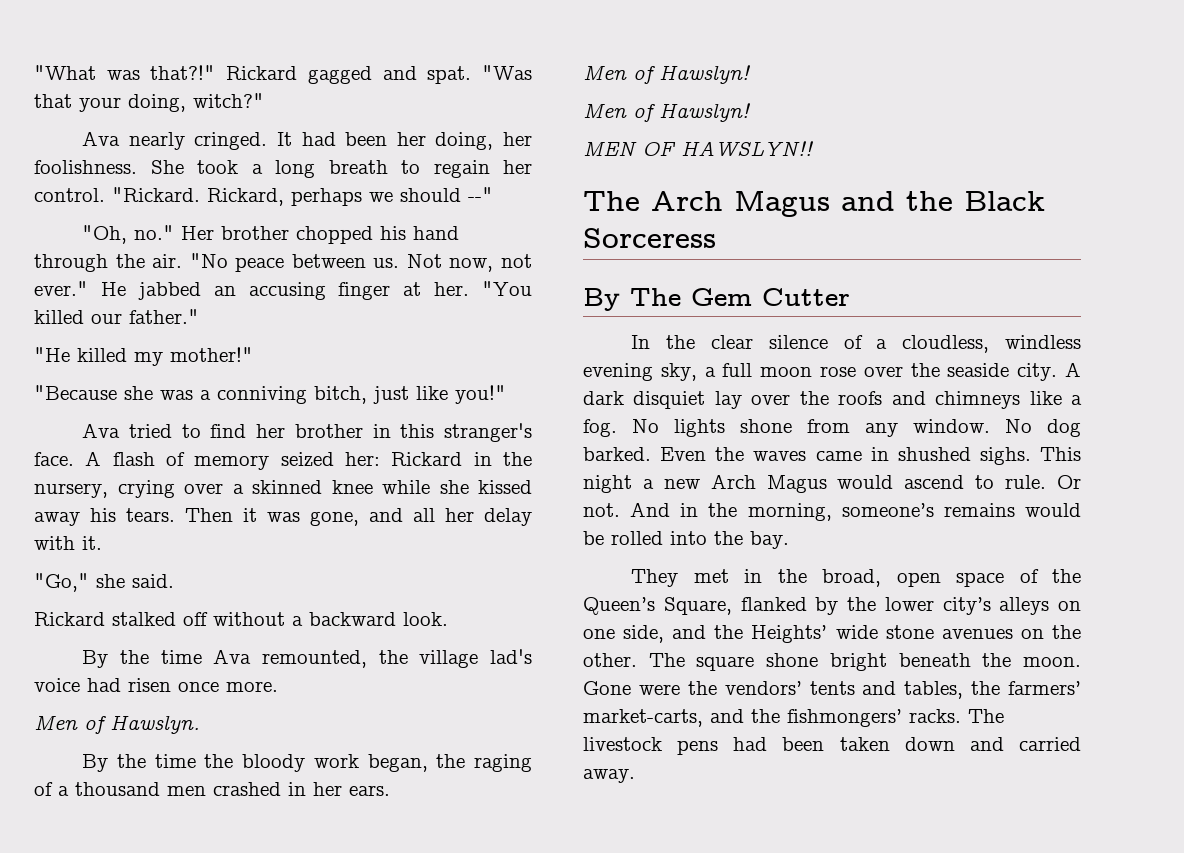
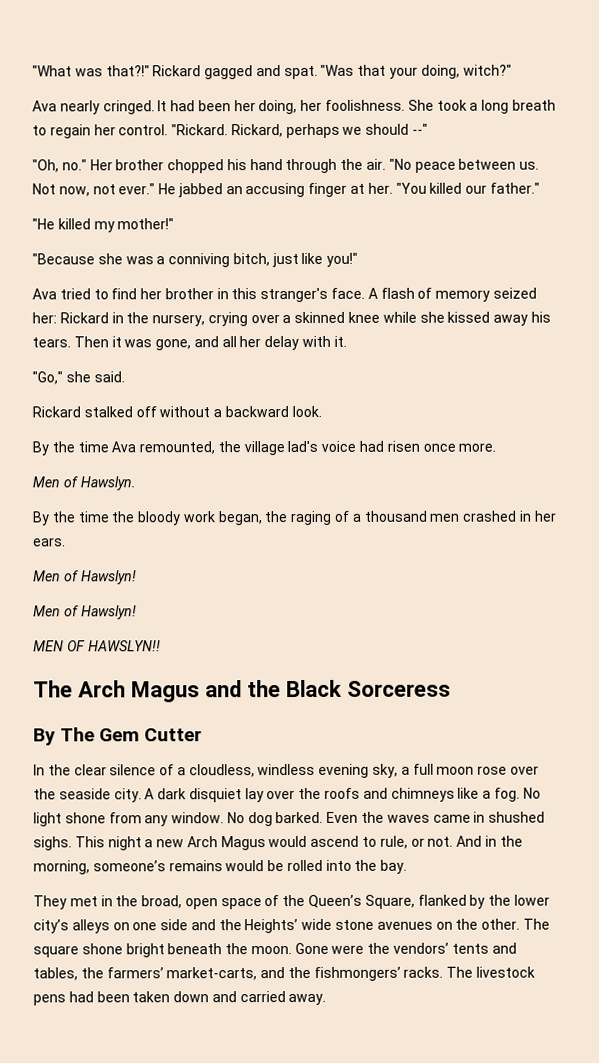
- No lights shone from any window.
+ No light shone from any window.
- This night a new Arch Magus would ascend to rule. Or not.
+ This night a new Arch Magus would ascend to rule, or not.
- They met in the broad, open space of the Queen’s Square, flanked by the lower city’s alleys on one side, and the Heights’ wide stone avenues on the other.
+ They met in the broad, open space of the Queen’s Square, flanked by the lower city’s alleys on one side and the Heights’ wide stone avenues on the other.

